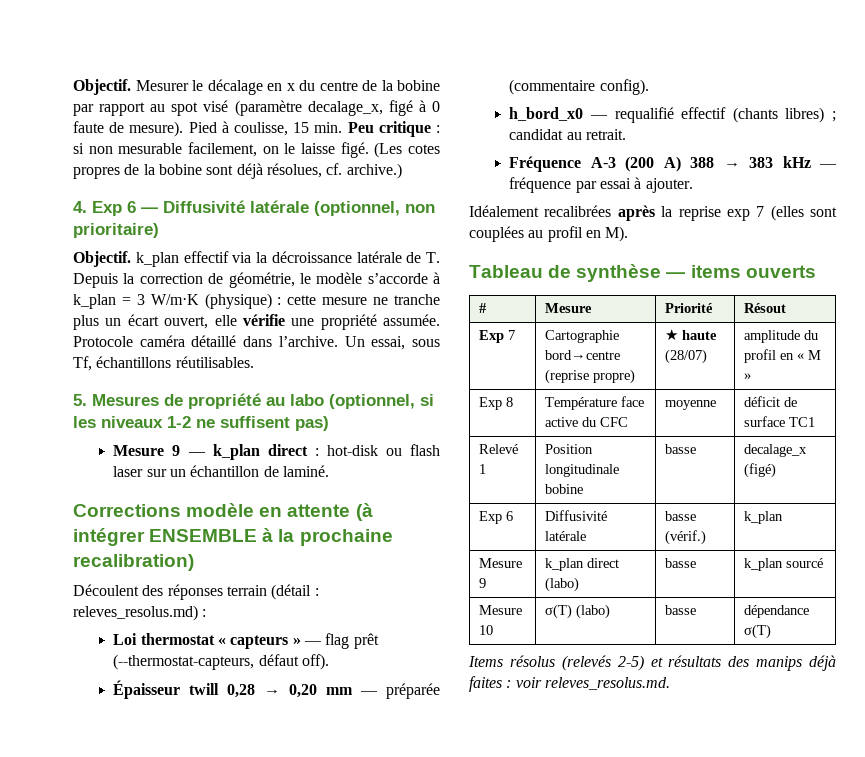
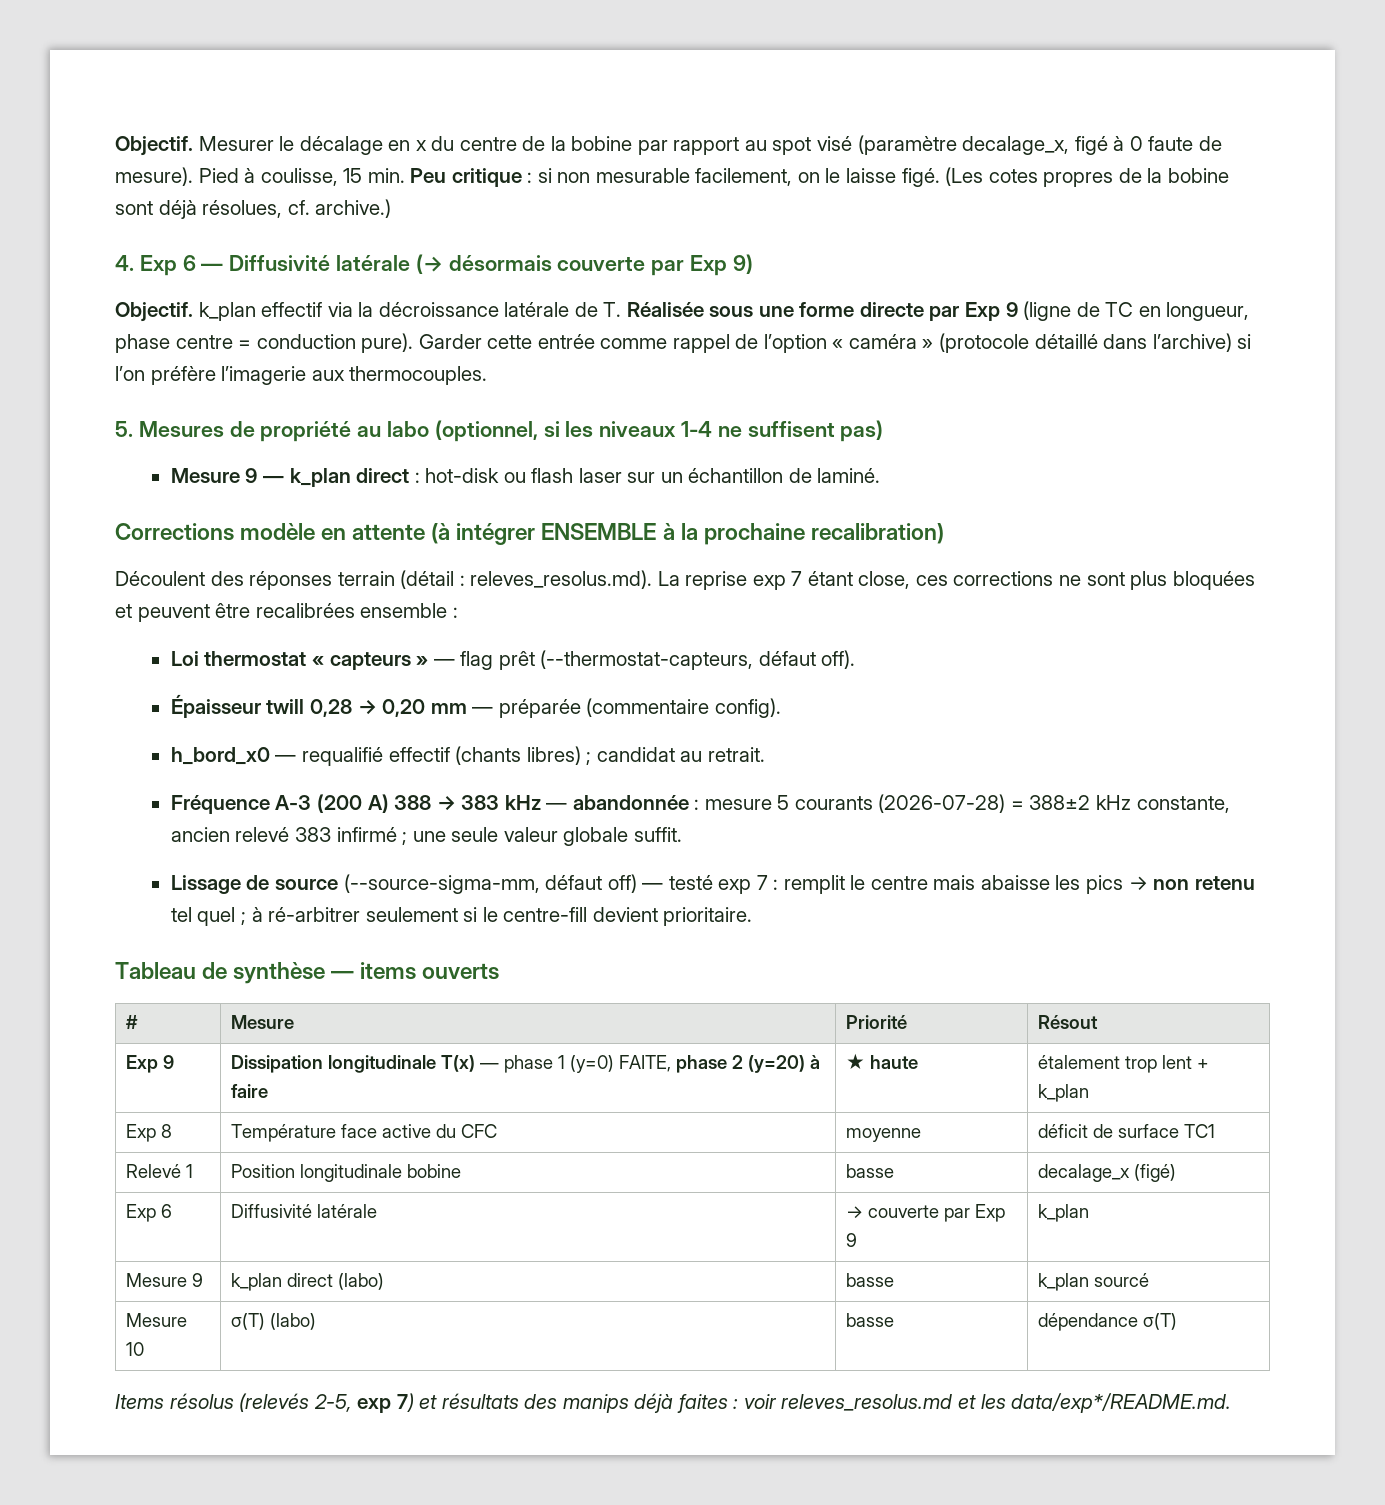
- 4. Exp 6 — Diffusivité latérale (optionnel, non prioritaire)
+ 4. Exp 6 — Diffusivité latérale (→ désormais couverte par Exp 9)
- Objectif. k_plan effectif via la décroissance latérale de T. Depuis la correction de géométrie, le modèle s’accorde à k_plan = 3 W/m·K (physique) : cette mesure ne tranche plus un écart ouvert, elle vérifie une propriété assumée. Protocole caméra détaillé dans l’archive. Un essai, sous Tf, échantillons réutilisables.
+ Objectif. k_plan effectif via la décroissance latérale de T. Réalisée sous une forme directe par Exp 9 (ligne de TC en longueur, phase centre = conduction pure). Garder cette entrée comme rappel de l’option « caméra » (protocole détaillé dans l’archive) si l’on préfère l’imagerie aux thermocouples.
- 5. Mesures de propriété au labo (optionnel, si les niveaux 1-2 ne suffisent pas)
+ 5. Mesures de propriété au labo (optionnel, si les niveaux 1-4 ne suffisent pas)
- Découlent des réponses terrain (détail : releves_resolus.md) :
+ Découlent des réponses terrain (détail : releves_resolus.md). La reprise exp 7 étant close, ces corrections ne sont plus bloquées et peuvent être recalibrées ensemble :
- Fréquence A-3 (200 A) 388 → 383 kHz — fréquence par essai à ajouter.
- Idéalement recalibrées après la reprise exp 7 (elles sont couplées au profil en M).
+ Fréquence A-3 (200 A) 388 → 383 kHz — abandonnée : mesure 5 courants (2026-07-28) = 388±2 kHz constante, ancien relevé 383 infirmé ; une seule valeur globale suffit.
+ Lissage de source (--source-sigma-mm, défaut off) — testé exp 7 : remplit le centre mais abaisse les pics → non retenu tel quel ; à ré-arbitrer seulement si le centre-fill devient prioritaire.
- Exp 7 | Cartographie bord→centre (reprise propre) | ★ haute (28/07) | amplitude du profil en « M »
+ Exp 9 | Dissipation longitudinale T(x) — phase 1 (y=0) FAITE, phase 2 (y=20) à faire | ★ haute | étalement trop lent + k_plan
- Exp 6 | Diffusivité latérale | basse (vérif.) | k_plan
+ Exp 6 | Diffusivité latérale | → couverte par Exp 9 | k_plan
- Items résolus (relevés 2-5) et résultats des manips déjà faites : voir releves_resolus.md.
+ Items résolus (relevés 2-5, exp 7) et résultats des manips déjà faites : voir releves_resolus.md et les data/exp*/README.md.

